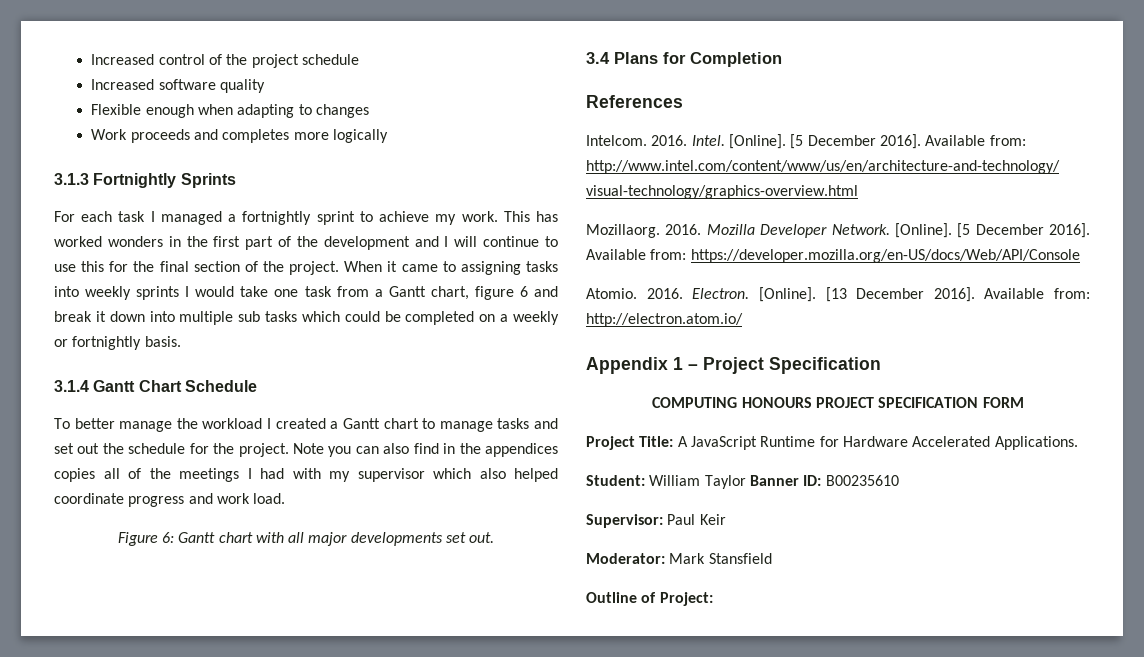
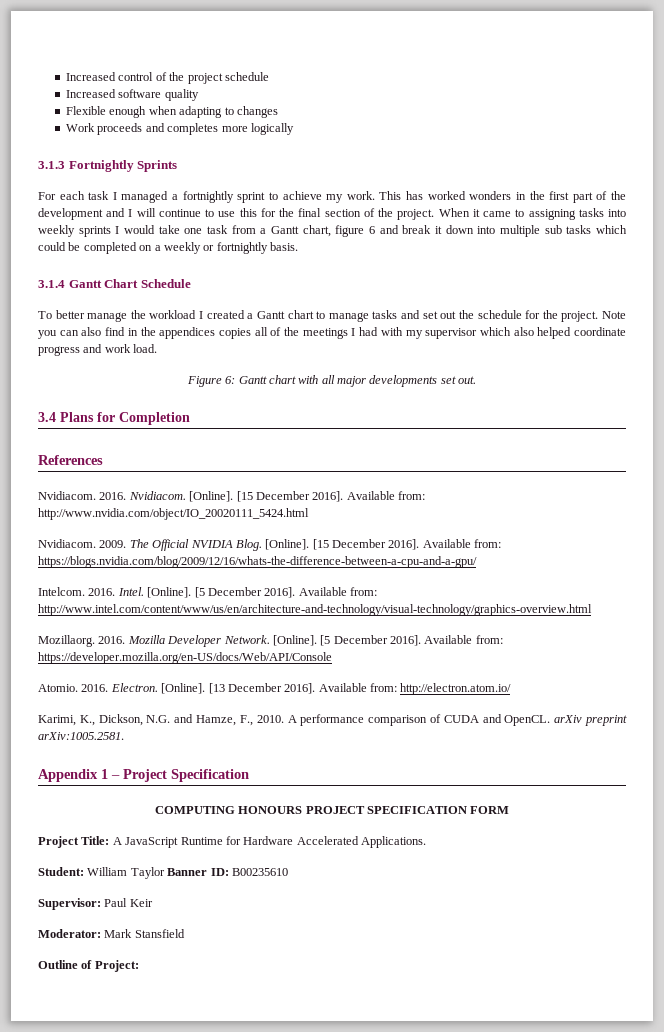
+ Nvidiacom. 2016. Nvidiacom. [Online]. [15 December 2016]. Available from: http://www.nvidia.com/object/IO_20020111_5424.html
+ Nvidiacom. 2009. The Official NVIDIA Blog. [Online]. [15 December 2016]. Available from: https://blogs.nvidia.com/blog/2009/12/16/whats-the-difference-between-a-cpu-and-a-gpu/
+ Karimi, K., Dickson, N.G. and Hamze, F., 2010. A performance comparison of CUDA and OpenCL. arXiv preprint arXiv:1005.2581.

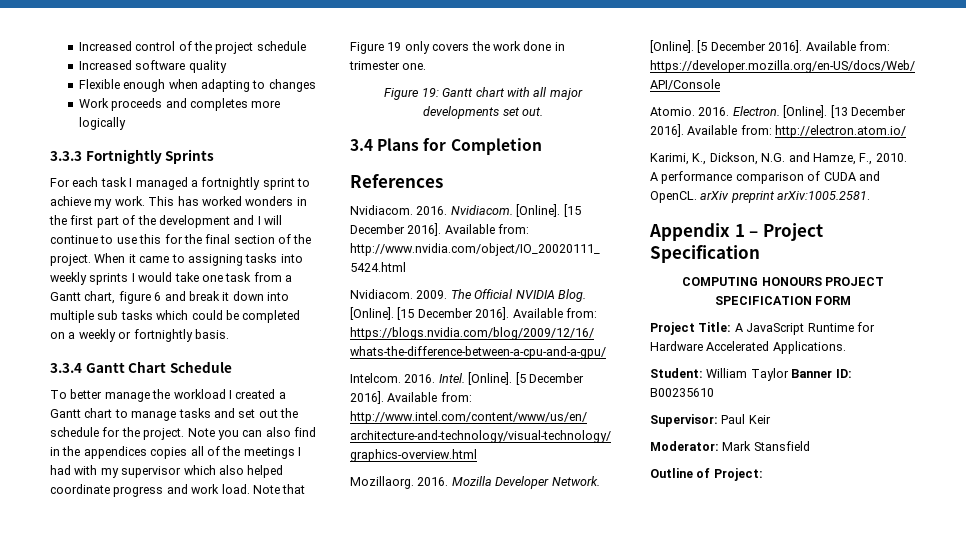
- 3.1.3 Fortnightly Sprints
+ 3.3.3 Fortnightly Sprints
- 3.1.4 Gantt Chart Schedule
+ 3.3.4 Gantt Chart Schedule
- Note you can also find in the appendices copies all of the meetings I had with my supervisor which also helped coordinate progress and work load.
- Figure 6: Gantt chart with all major developments set out.
+ Note you can also find in the appendices copies all of the meetings I had with my supervisor which also helped coordinate progress and work load. Note that Figure 19 only covers the work done in trimester one.
+ Figure 19: Gantt chart with all major developments set out.

